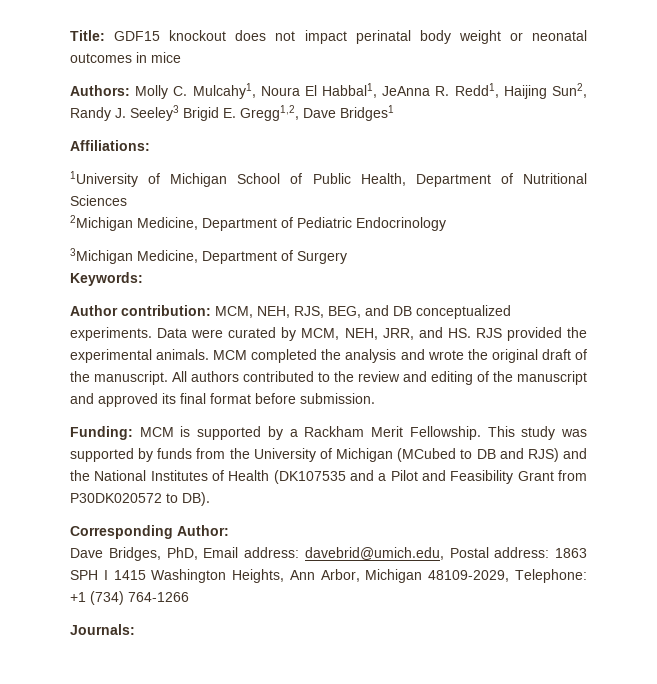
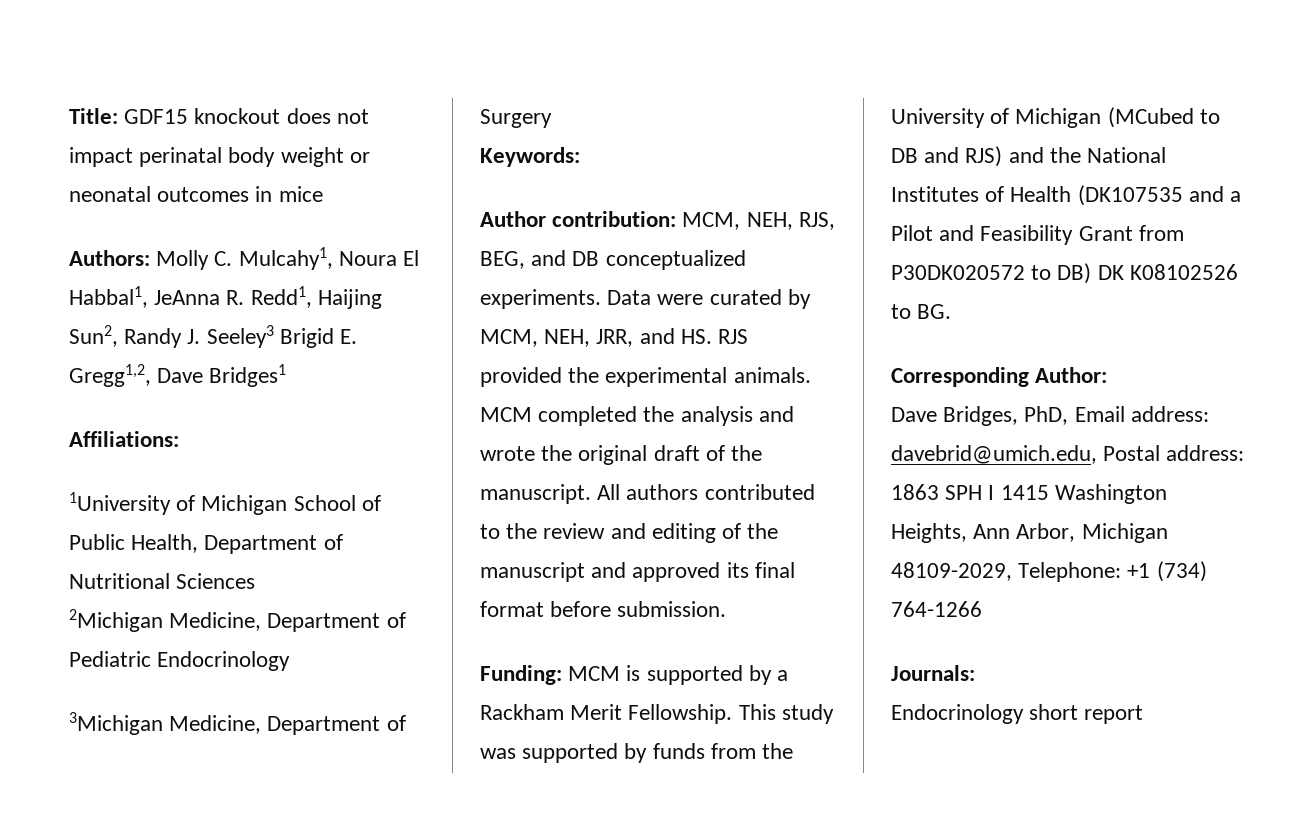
- This study was supported by funds from the University of Michigan (MCubed to DB and RJS) and the National Institutes of Health (DK107535 and a Pilot and Feasibility Grant from P30DK020572 to DB).
+ This study was supported by funds from the University of Michigan (MCubed to DB and RJS) and the National Institutes of Health (DK107535 and a Pilot and Feasibility Grant from P30DK020572 to DB) DK K08102526 to BG.
+ Endocrinology short report

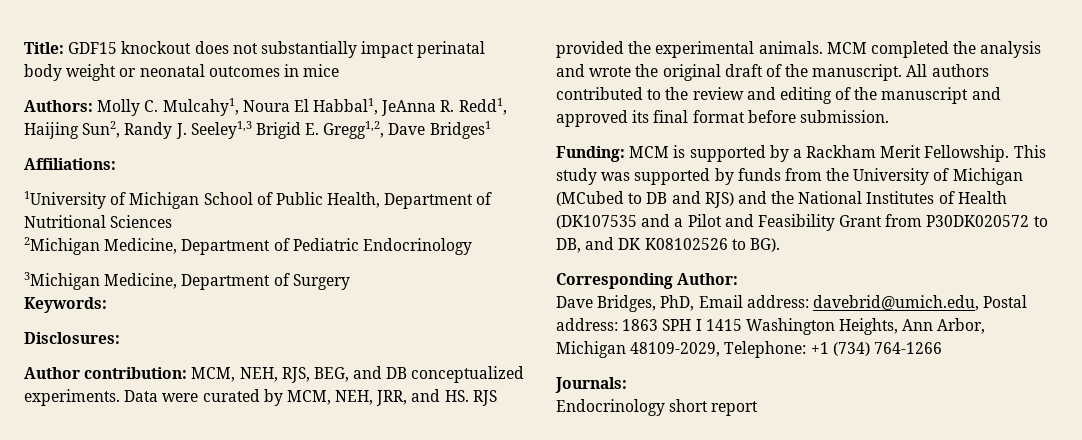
- Title: GDF15 knockout does not impact perinatal body weight or neonatal outcomes in mice
+ Title: GDF15 knockout does not substantially impact perinatal body weight or neonatal outcomes in mice
- Authors: Molly C. Mulcahy1, Noura El Habbal1, JeAnna R. Redd1, Haijing Sun2, Randy J. Seeley3 Brigid E. Gregg1,2, Dave Bridges1
+ Authors: Molly C. Mulcahy1, Noura El Habbal1, JeAnna R. Redd1, Haijing Sun2, Randy J. Seeley1,3 Brigid E. Gregg1,2, Dave Bridges1
+ Disclosures:
- This study was supported by funds from the University of Michigan (MCubed to DB and RJS) and the National Institutes of Health (DK107535 and a Pilot and Feasibility Grant from P30DK020572 to DB) DK K08102526 to BG.
+ This study was supported by funds from the University of Michigan (MCubed to DB and RJS) and the National Institutes of Health (DK107535 and a Pilot and Feasibility Grant from P30DK020572 to DB, and DK K08102526 to BG).

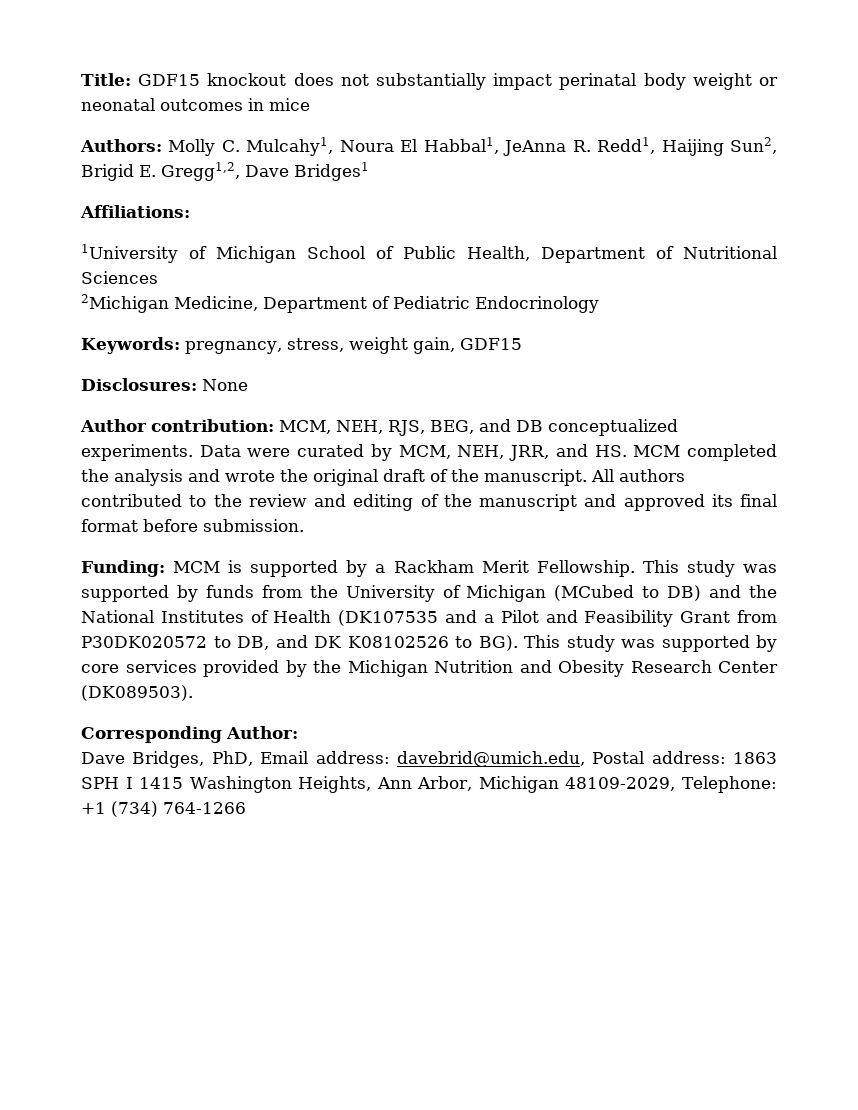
- Authors: Molly C. Mulcahy1, Noura El Habbal1, JeAnna R. Redd1, Haijing Sun2, Randy J. Seeley1,3 Brigid E. Gregg1,2, Dave Bridges1
+ Authors: Molly C. Mulcahy1, Noura El Habbal1, JeAnna R. Redd1, Haijing Sun2, Brigid E. Gregg1,2, Dave Bridges1
- 3Michigan Medicine, Department of Surgery
- Keywords:
- Disclosures:
+ Keywords: pregnancy, stress, weight gain, GDF15
+ Disclosures: None
- Data were curated by MCM, NEH, JRR, and HS. RJS provided the experimental animals. MCM completed the analysis and wrote the original draft of the manuscript.
+ Data were curated by MCM, NEH, JRR, and HS. MCM completed the analysis and wrote the original draft of the manuscript.
- This study was supported by funds from the University of Michigan (MCubed to DB and RJS) and the National Institutes of Health (DK107535 and a Pilot and Feasibility Grant from P30DK020572 to DB, and DK K08102526 to BG).
+ This study was supported by funds from the University of Michigan (MCubed to DB) and the National Institutes of Health (DK107535 and a Pilot and Feasibility Grant from P30DK020572 to DB, and DK K08102526 to BG). This study was supported by core services provided by the Michigan Nutrition and Obesity Research Center (DK089503).
- Journals:
- Endocrinology short report

